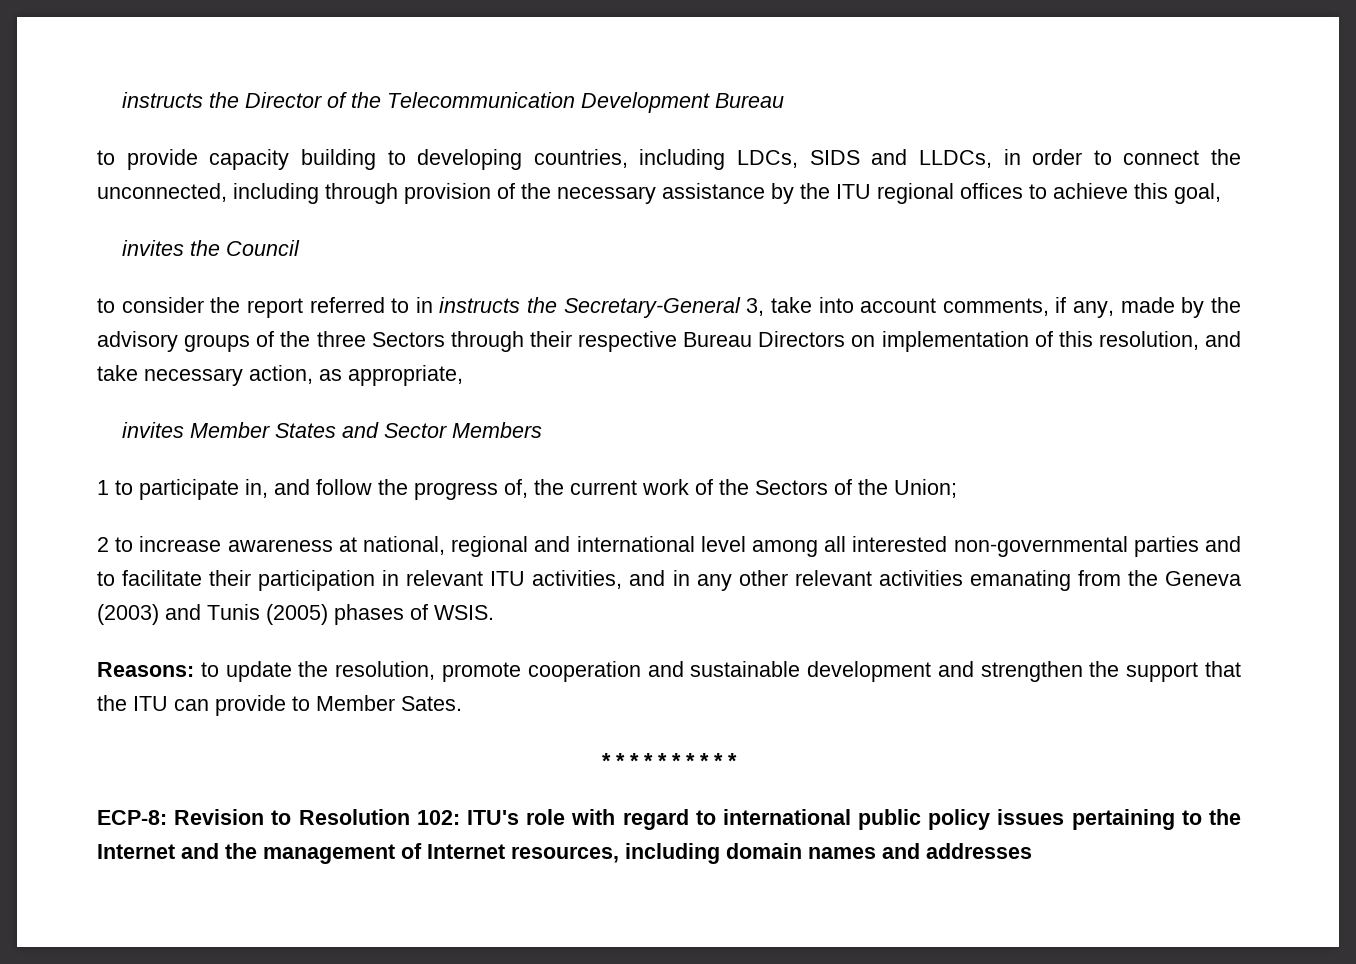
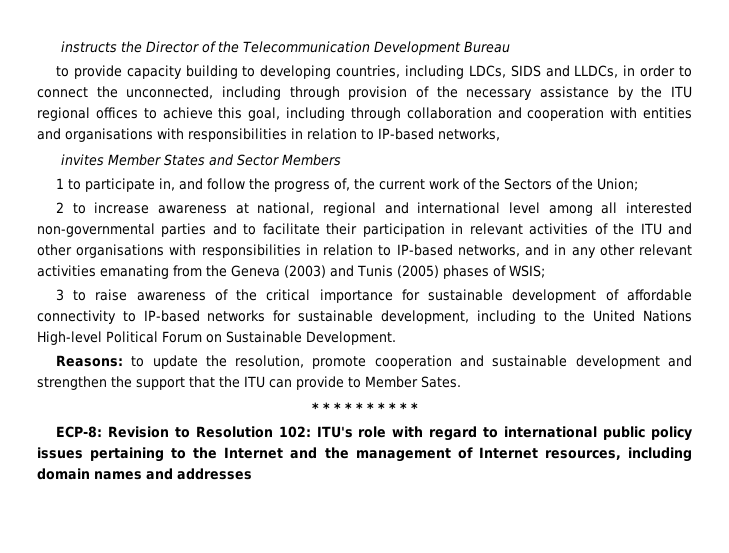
- to provide capacity building to developing countries, including LDCs, SIDS and LLDCs, in order to connect the unconnected, including through provision of the necessary assistance by the ITU regional offices to achieve this goal,
- invites the Council
- to consider the report referred to in instructs the Secretary-General 3, take into account comments, if any, made by the advisory groups of the three Sectors through their respective Bureau Directors on implementation of this resolution, and take necessary action, as appropriate,
+ to provide capacity building to developing countries, including LDCs, SIDS and LLDCs, in order to connect the unconnected, including through provision of the necessary assistance by the ITU regional offices to achieve this goal, including through collaboration and cooperation with entities and organisations with responsibilities in relation to IP-based networks,
- 2 to increase awareness at national, regional and international level among all interested non-governmental parties and to facilitate their participation in relevant ITU activities, and in any other relevant activities emanating from the Geneva (2003) and Tunis (2005) phases of WSIS.
+ 2 to increase awareness at national, regional and international level among all interested non-governmental parties and to facilitate their participation in relevant activities of the ITU and other organisations with responsibilities in relation to IP-based networks, and in any other relevant activities emanating from the Geneva (2003) and Tunis (2005) phases of WSIS;
+ 3 to raise awareness of the critical importance for sustainable development of affordable connectivity to IP-based networks for sustainable development, including to the United Nations High-level Political Forum on Sustainable Development.

